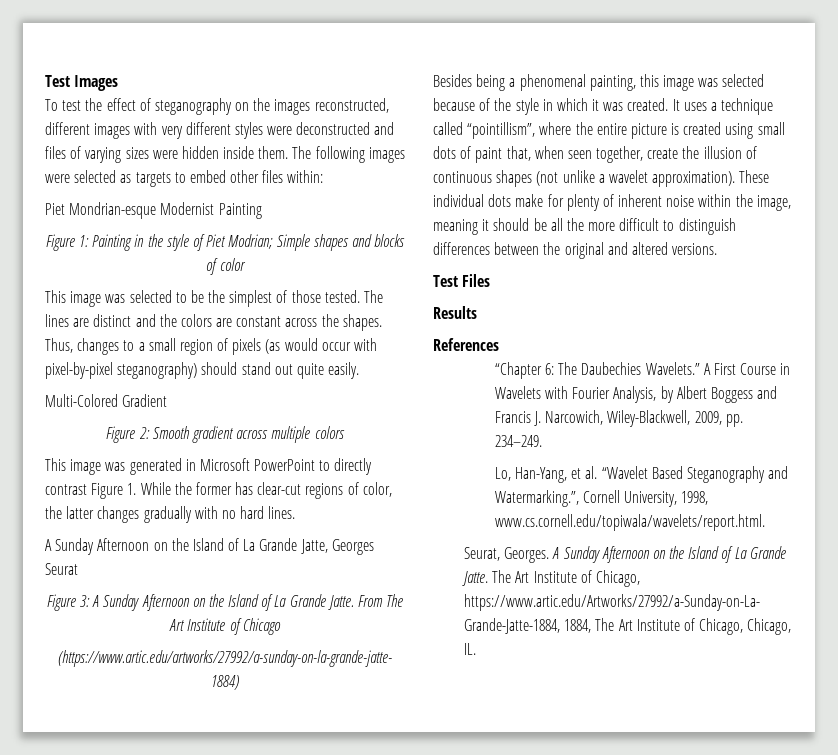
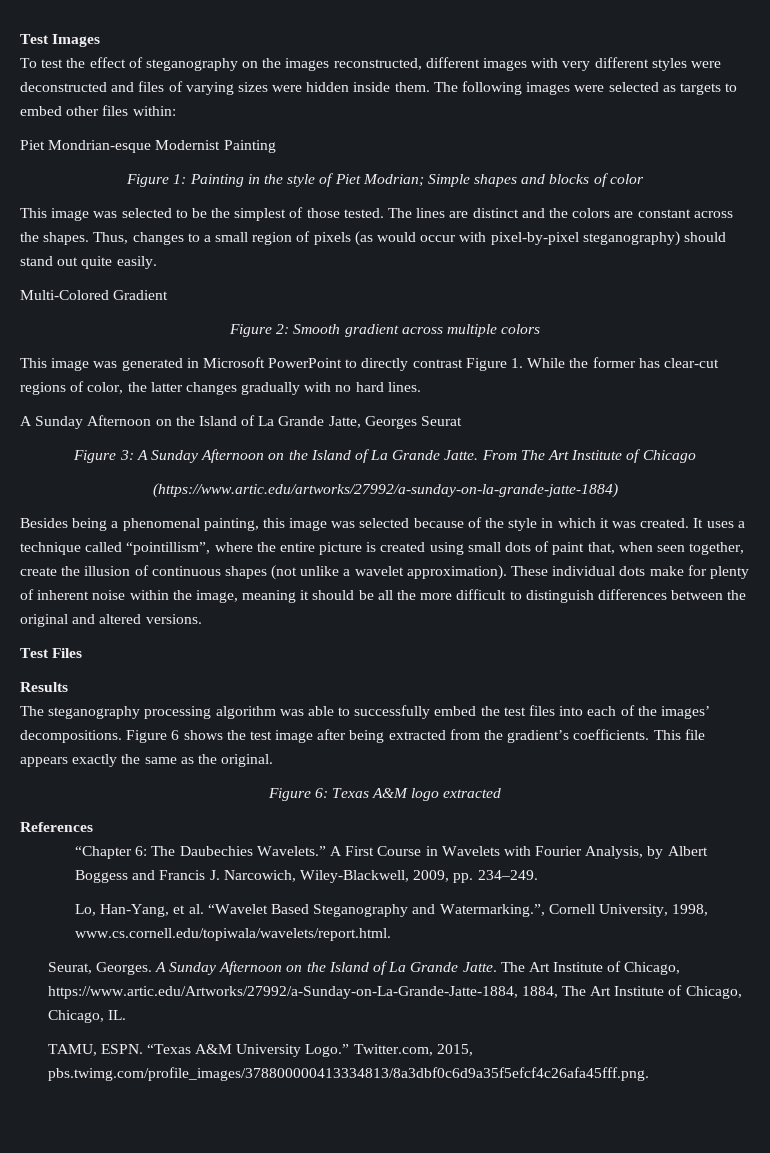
+ The steganography processing algorithm was able to successfully embed the test files into each of the images’ decompositions. Figure 6 shows the test image after being extracted from the gradient’s coefficients. This file appears exactly the same as the original.
+ Figure 6: Texas A&M logo extracted
+ TAMU, ESPN. “Texas A&M University Logo.” Twitter.com, 2015, pbs.twimg.com/profile_images/378800000413334813/8a3dbf0c6d9a35f5efcf4c26afa45fff.png.

